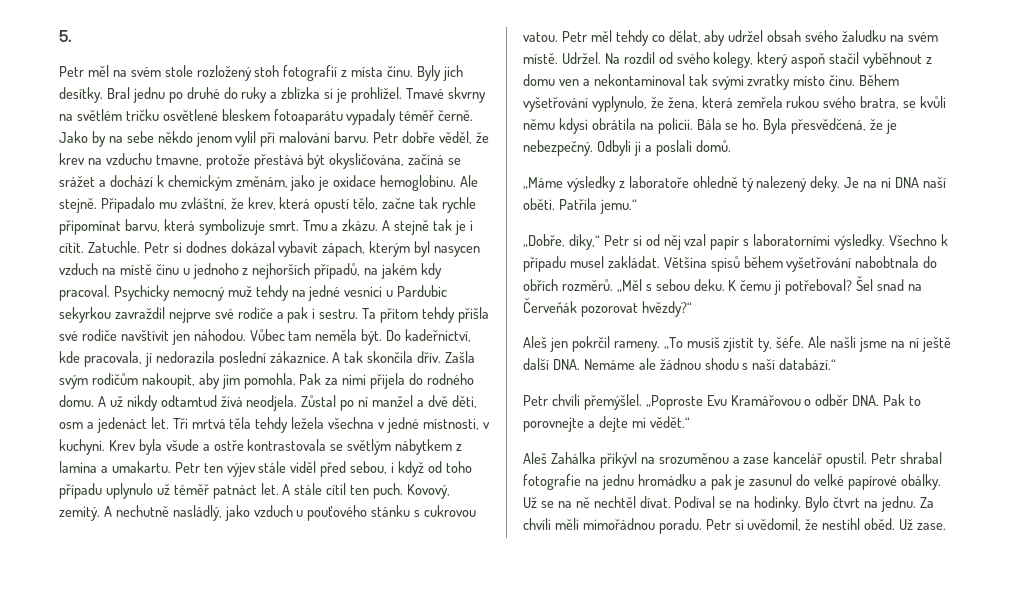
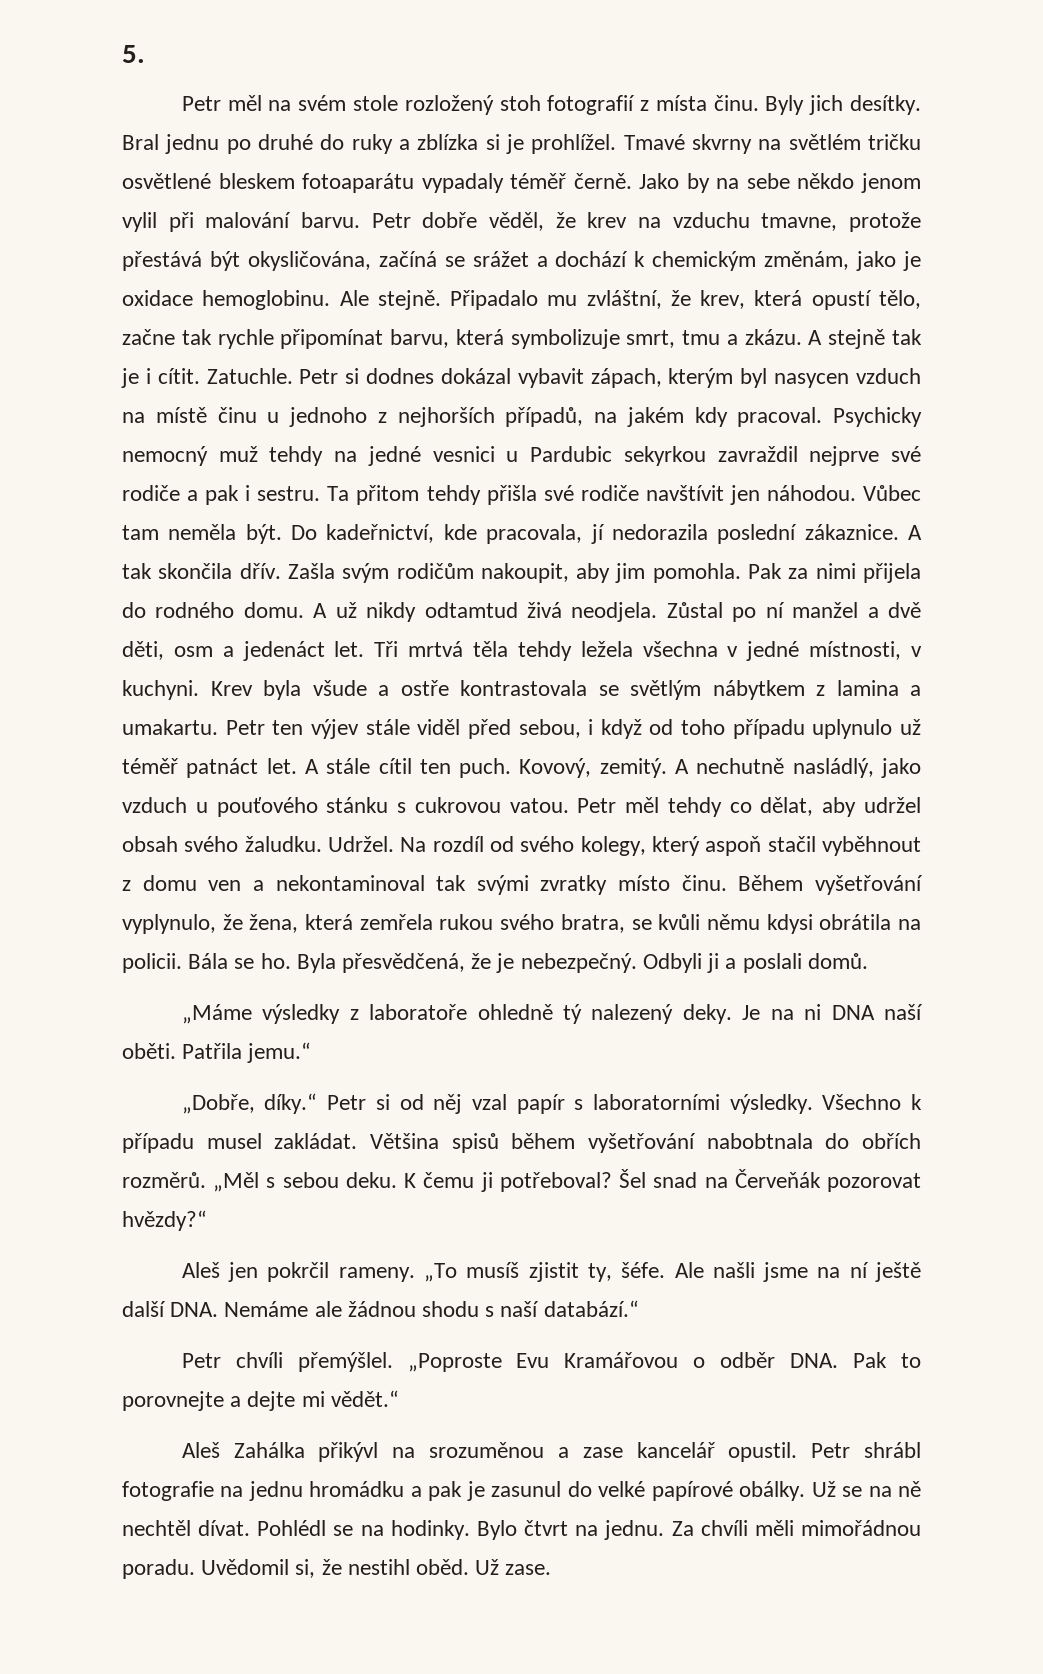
- Připadalo mu zvláštní, že krev, která opustí tělo, začne tak rychle připomínat barvu, která symbolizuje smrt. Tmu a zkázu.
+ Připadalo mu zvláštní, že krev, která opustí tělo, začne tak rychle připomínat barvu, která symbolizuje smrt, tmu a zkázu.
- Petr měl tehdy co dělat, aby udržel obsah svého žaludku na svém místě.
+ Petr měl tehdy co dělat, aby udržel obsah svého žaludku.
- „Dobře, díky,“ Petr si od něj vzal papír s laboratorními výsledky.
+ „Dobře, díky.“ Petr si od něj vzal papír s laboratorními výsledky.
- Petr shrabal fotografie na jednu hromádku a pak je zasunul do velké papírové obálky.
+ Petr shrábl fotografie na jednu hromádku a pak je zasunul do velké papírové obálky.
- Podíval se na hodinky.
+ Pohlédl se na hodinky.
- Petr si uvědomil, že nestihl oběd.
+ Uvědomil si, že nestihl oběd.

